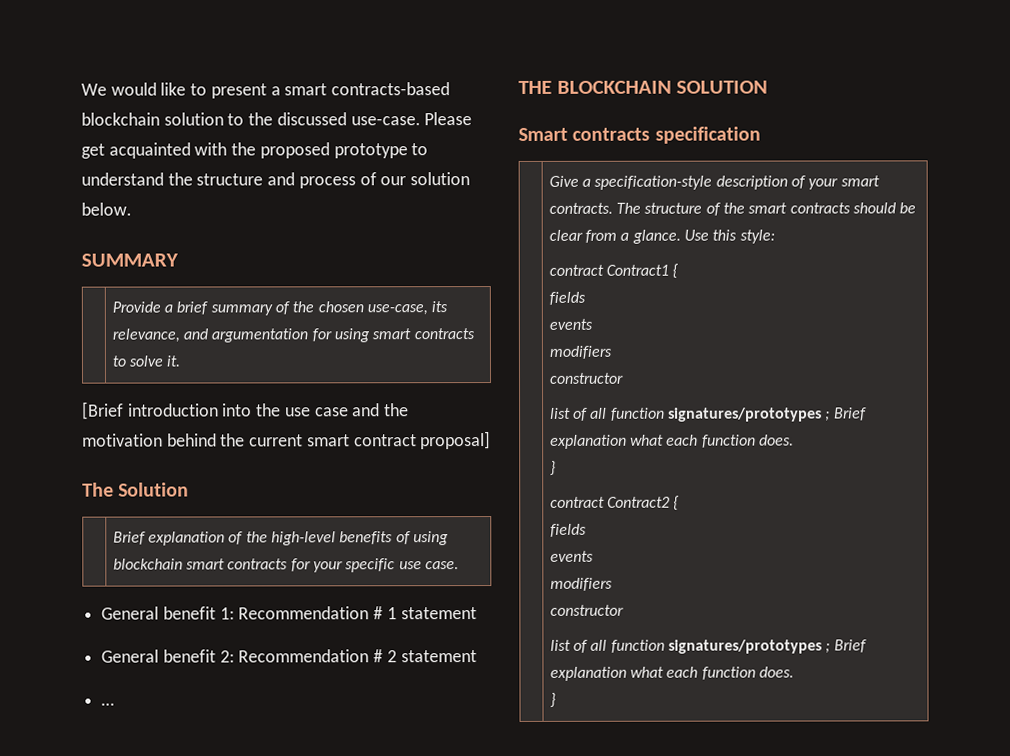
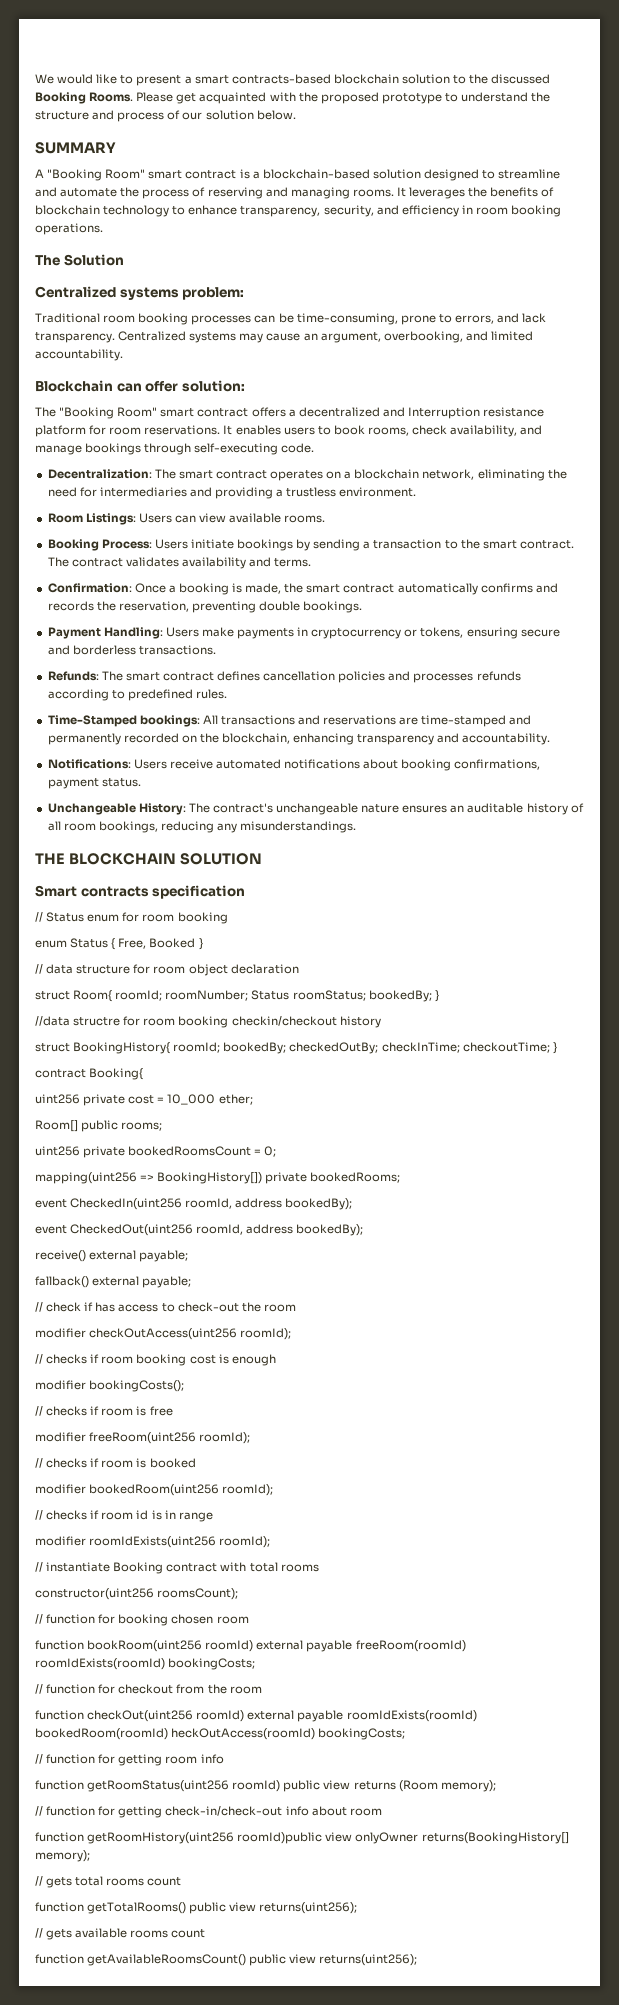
- We would like to present a smart contracts-based blockchain solution to the discussed use-case.
+ We would like to present a smart contracts-based blockchain solution to the discussed Booking Rooms.
- | Provide a brief summary of the chosen use-case, its relevance, and argumentation for using smart contracts to solve it.
- [Brief introduction into the use case and the motivation behind the current smart contract proposal]
+ A "Booking Room" smart contract is a blockchain-based solution designed to streamline and automate the process of reserving and managing rooms. It leverages the benefits of blockchain technology to enhance transparency, security, and efficiency in room booking operations.
  The Solution
- | Brief explanation of the high-level benefits of using blockchain smart contracts for your specific use case.
- General benefit 1: Recommendation # 1 statement
- General benefit 2: Recommendation # 2 statement
- …
+ Centralized systems problem:
+ Traditional room booking processes can be time-consuming, prone to errors, and lack transparency. Centralized systems may cause an argument, overbooking, and limited accountability.
+ Blockchain can offer solution:
+ The "Booking Room" smart contract offers a decentralized and Interruption resistance platform for room reservations. It enables users to book rooms, check availability, and manage bookings through self-executing code.
+ Decentralization: The smart contract operates on a blockchain network, eliminating the need for intermediaries and providing a trustless environment.
+ Room Listings: Users can view available rooms.
+ Booking Process: Users initiate bookings by sending a transaction to the smart contract. The contract validates availability and terms.
+ Confirmation: Once a booking is made, the smart contract automatically confirms and records the reservation, preventing double bookings.
+ Payment Handling: Users make payments in cryptocurrency or tokens, ensuring secure and borderless transactions.
+ Refunds: The smart contract defines cancellation policies and processes refunds according to predefined rules.
+ Time-Stamped bookings: All transactions and reservations are time-stamped and permanently recorded on the blockchain, enhancing transparency and accountability.
+ Notifications: Users receive automated notifications about booking confirmations, payment status.
+ Unchangeable History: The contract's unchangeable nature ensures an auditable history of all room bookings, reducing any misunderstandings.
- Give a specification-style description of your smart contracts. The structure of the smart contracts should be clear from a glance. Use this style:
- contract Contract1 {
- fields
- events
- modifiers
- constructor
- list of all function signatures/prototypes ; Brief explanation what each function does.
- }
- contract Contract2 {
- fields
- events
- modifiers
- constructor
- list of all function signatures/prototypes ; Brief explanation what each function does.
- }
+ // Status enum for room booking
+ enum Status { Free, Booked }
+ // data structure for room object declaration
+ struct Room{ roomId; roomNumber; Status roomStatus; bookedBy; }
+ //data structre for room booking checkin/checkout history
+ struct BookingHistory{ roomId; bookedBy; checkedOutBy; checkInTime; checkoutTime; }
+ contract Booking{
+ uint256 private cost = 10_000 ether;
+ Room[] public rooms;
+ uint256 private bookedRoomsCount = 0;
+ mapping(uint256 => BookingHistory[]) private bookedRooms;
+ event CheckedIn(uint256 roomId, address bookedBy);
+ event CheckedOut(uint256 roomId, address bookedBy);
+ receive() external payable;
+ fallback() external payable;
+ // check if has access to check-out the room
+ modifier checkOutAccess(uint256 roomId);
+ // checks if room booking cost is enough
+ modifier bookingCosts();
+ // checks if room is free
+ modifier freeRoom(uint256 roomId);
+ // checks if room is booked
+ modifier bookedRoom(uint256 roomId);
+ // checks if room id is in range
+ modifier roomIdExists(uint256 roomId);
+ // instantiate Booking contract with total rooms
+ constructor(uint256 roomsCount);
+ // function for booking chosen room
+ function bookRoom(uint256 roomId) external payable freeRoom(roomId) roomIdExists(roomId) bookingCosts;
+ // function for checkout from the room
+ function checkOut(uint256 roomId) external payable roomIdExists(roomId) bookedRoom(roomId) heckOutAccess(roomId) bookingCosts;
+ // function for getting room info
+ function getRoomStatus(uint256 roomId) public view returns (Room memory);
+ // function for getting check-in/check-out info about room
+ function getRoomHistory(uint256 roomId)public view onlyOwner returns(BookingHistory[] memory);
+ // gets total rooms count
+ function getTotalRooms() public view returns(uint256);
+ // gets available rooms count
+ function getAvailableRoomsCount() public view returns(uint256);

